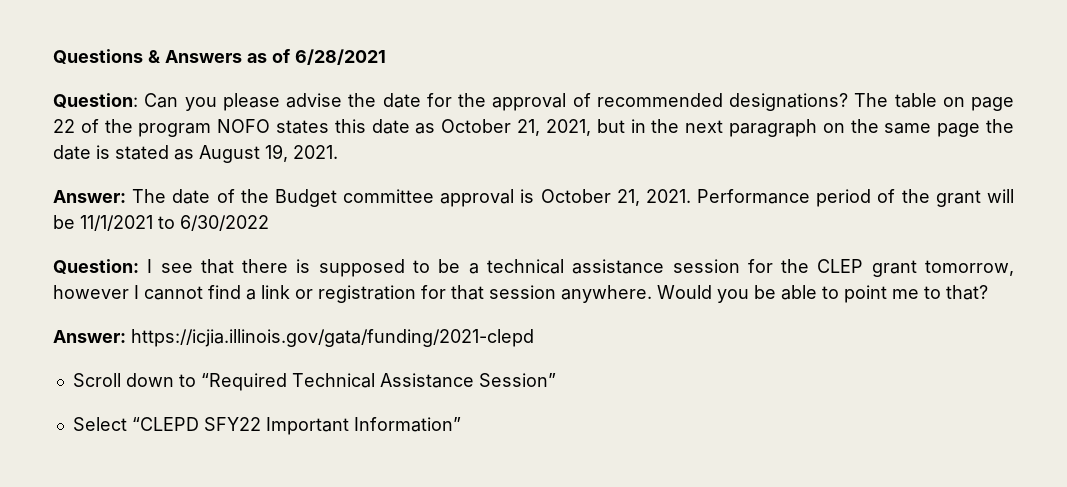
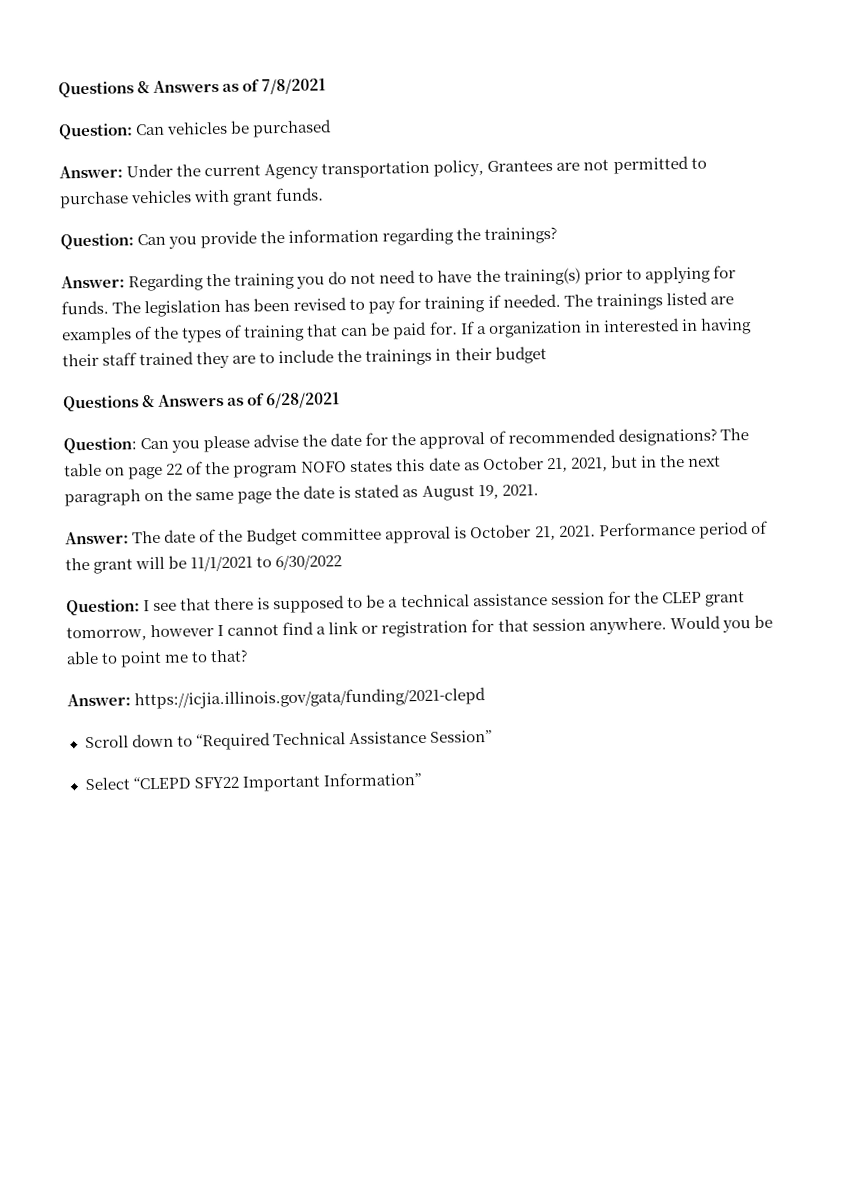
+ Questions & Answers as of 7/8/2021
+ Question: Can vehicles be purchased
+ Answer: Under the current Agency transportation policy, Grantees are not permitted to purchase vehicles with grant funds.
+ Question: Can you provide the information regarding the trainings?
+ Answer: Regarding the training you do not need to have the training(s) prior to applying for funds. The legislation has been revised to pay for training if needed. The trainings listed are examples of the types of training that can be paid for. If a organization in interested in having their staff trained they are to include the trainings in their budget

